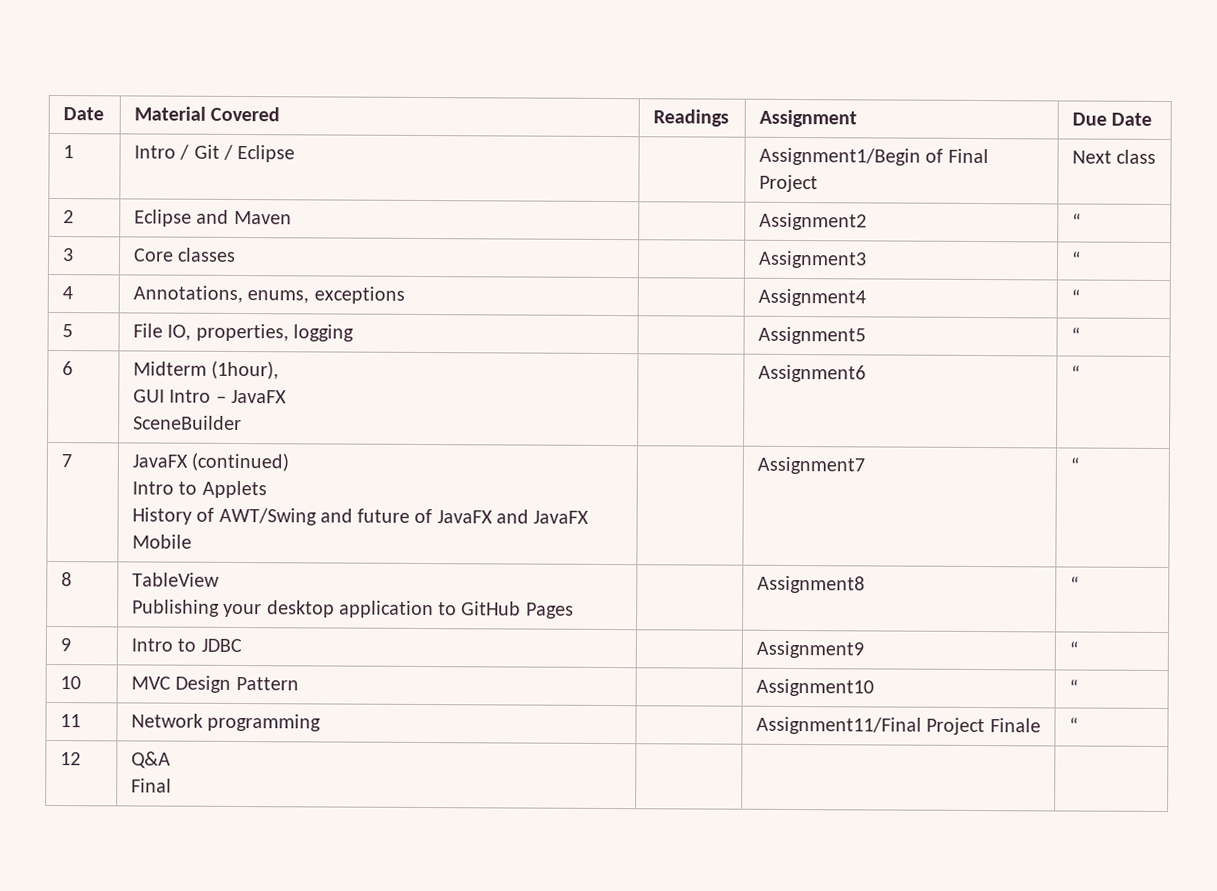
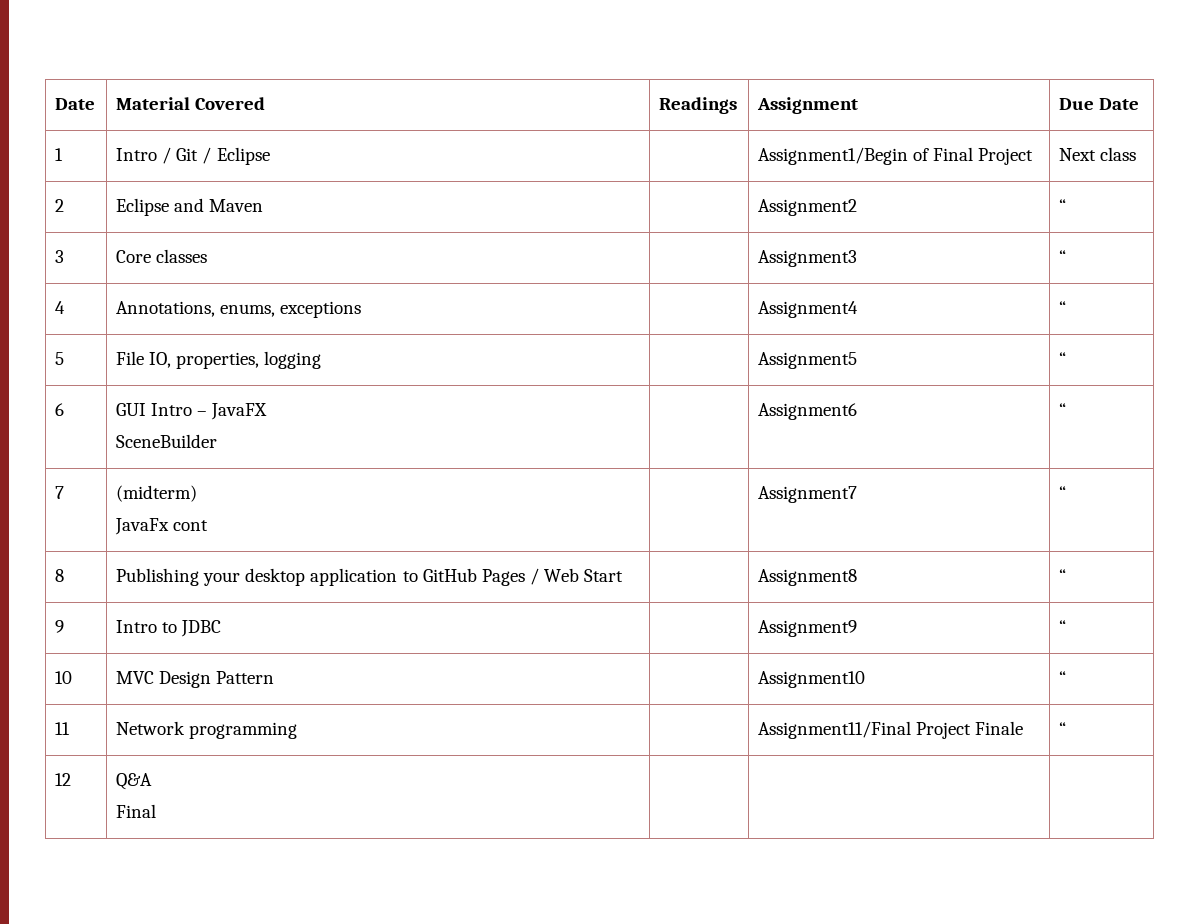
- 6 | Midterm (1hour),
- GUI Intro – JavaFX
+ 6 | GUI Intro – JavaFX
- 7 | JavaFX (continued)
- Intro to Applets
- History of AWT/Swing and future of JavaFX and JavaFX Mobile | | Assignment7 | “
+ 7 | (midterm)
+ JavaFx cont | | Assignment7 | “
- 8 | TableView
- Publishing your desktop application to GitHub Pages | | Assignment8 | “
+ 8 | Publishing your desktop application to GitHub Pages / Web Start | | Assignment8 | “

